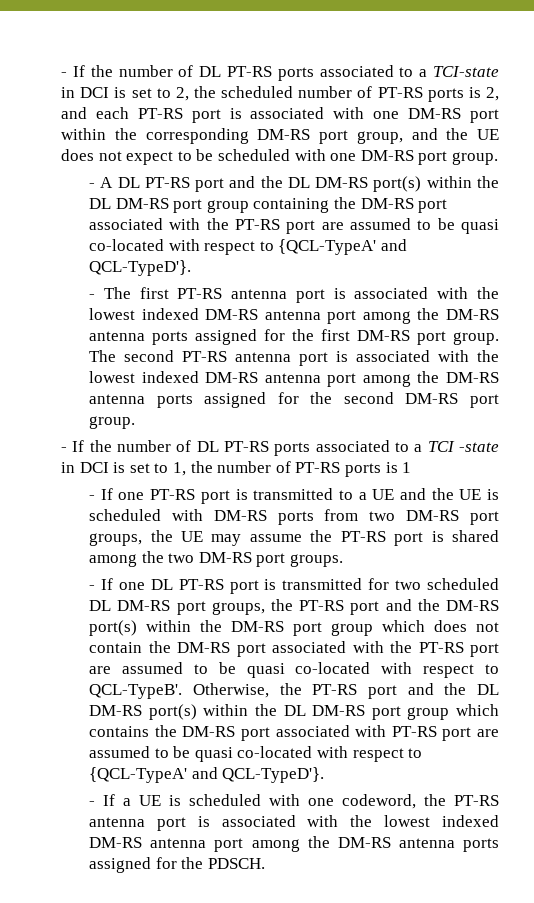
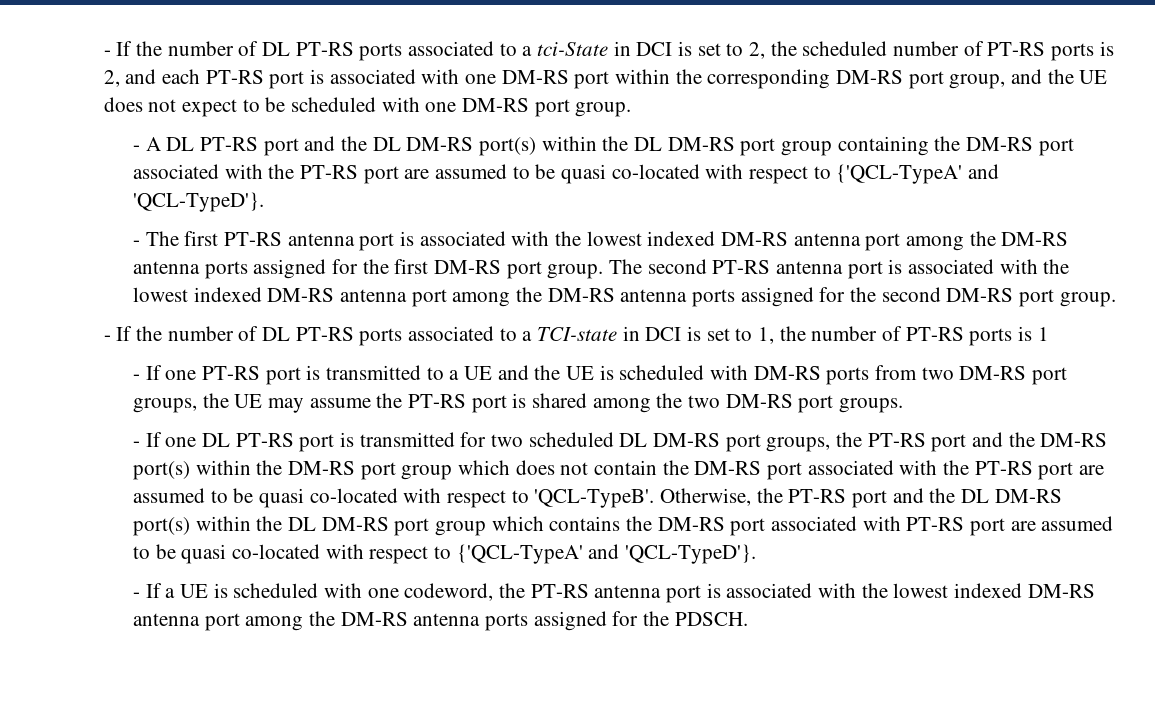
- - If the number of DL PT-RS ports associated to a TCI-state in DCI is set to 2, the scheduled number of PT-RS ports is 2, and each PT-RS port is associated with one DM-RS port within the corresponding DM-RS port group, and the UE does not expect to be scheduled with one DM-RS port group.
+ - If the number of DL PT-RS ports associated to a tci-State in DCI is set to 2, the scheduled number of PT-RS ports is 2, and each PT-RS port is associated with one DM-RS port within the corresponding DM-RS port group, and the UE does not expect to be scheduled with one DM-RS port group.
- - A DL PT-RS port and the DL DM-RS port(s) within the DL DM-RS port group containing the DM-RS port associated with the PT-RS port are assumed to be quasi co-located with respect to {QCL-TypeA' and QCL-TypeD'}.
+ - A DL PT-RS port and the DL DM-RS port(s) within the DL DM-RS port group containing the DM-RS port associated with the PT-RS port are assumed to be quasi co-located with respect to {'QCL-TypeA' and 'QCL-TypeD'}.
- - If the number of DL PT-RS ports associated to a TCI -state in DCI is set to 1, the number of PT-RS ports is 1
+ - If the number of DL PT-RS ports associated to a TCI-state in DCI is set to 1, the number of PT-RS ports is 1
- - If one DL PT-RS port is transmitted for two scheduled DL DM-RS port groups, the PT-RS port and the DM-RS port(s) within the DM-RS port group which does not contain the DM-RS port associated with the PT-RS port are assumed to be quasi co-located with respect to QCL-TypeB'.
+ - If one DL PT-RS port is transmitted for two scheduled DL DM-RS port groups, the PT-RS port and the DM-RS port(s) within the DM-RS port group which does not contain the DM-RS port associated with the PT-RS port are assumed to be quasi co-located with respect to 'QCL-TypeB'.
- Otherwise, the PT-RS port and the DL DM-RS port(s) within the DL DM-RS port group which contains the DM-RS port associated with PT-RS port are assumed to be quasi co-located with respect to {QCL-TypeA' and QCL-TypeD'}.
+ Otherwise, the PT-RS port and the DL DM-RS port(s) within the DL DM-RS port group which contains the DM-RS port associated with PT-RS port are assumed to be quasi co-located with respect to {'QCL-TypeA' and 'QCL-TypeD'}.

